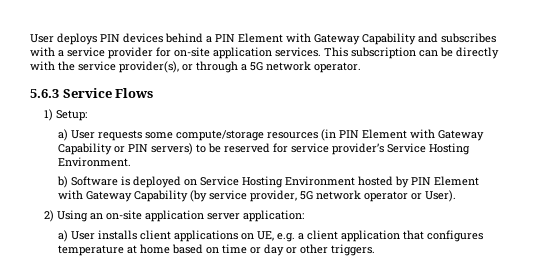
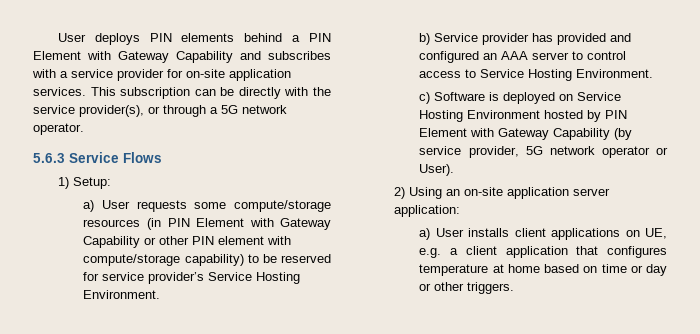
- User deploys PIN devices behind a PIN Element with Gateway Capability and subscribes with a service provider for on-site application services.
+ User deploys PIN elements behind a PIN Element with Gateway Capability and subscribes with a service provider for on-site application services.
- a) User requests some compute/storage resources (in PIN Element with Gateway Capability or PIN servers) to be reserved for service provider’s Service Hosting Environment.
+ a) User requests some compute/storage resources (in PIN Element with Gateway Capability or other PIN element with compute/storage capability) to be reserved for service provider’s Service Hosting Environment.
- b) Software is deployed on Service Hosting Environment hosted by PIN Element with Gateway Capability (by service provider, 5G network operator or User).
+ b) Service provider has provided and configured an AAA server to control access to Service Hosting Environment.
+ c) Software is deployed on Service Hosting Environment hosted by PIN Element with Gateway Capability (by service provider, 5G network operator or User).

